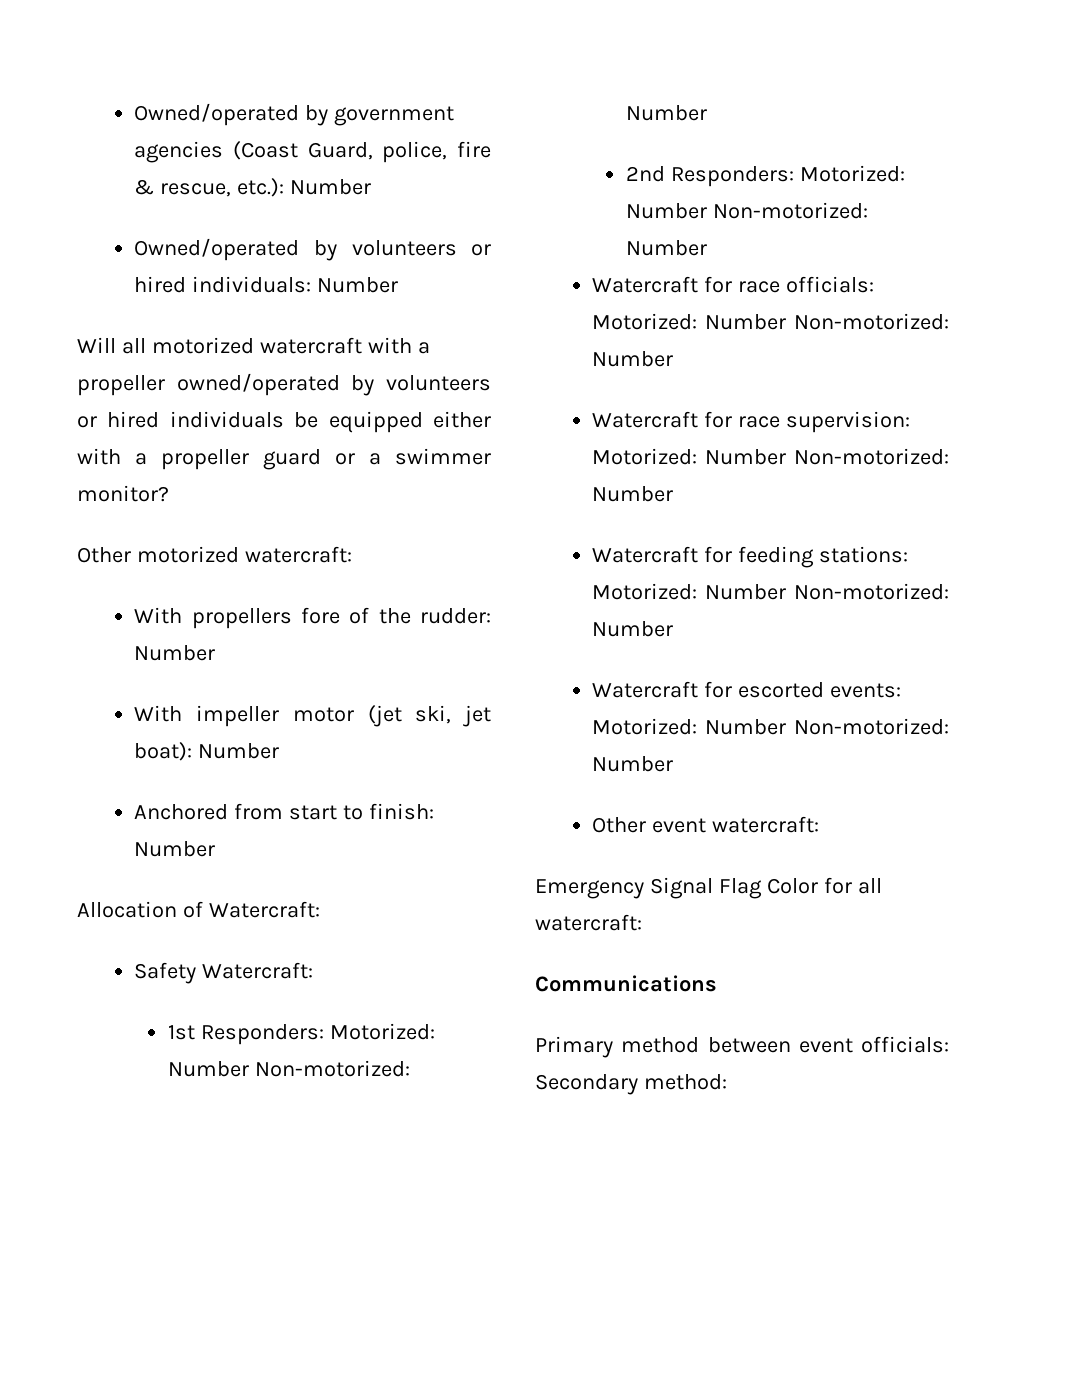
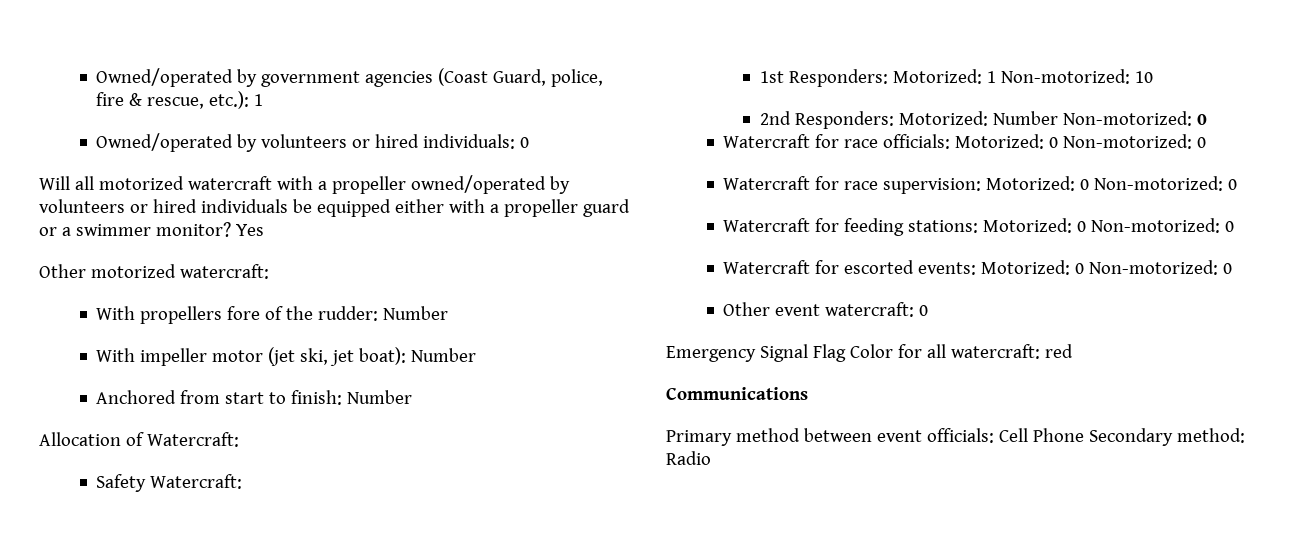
- Owned/operated by government agencies (Coast Guard, police, fire & rescue, etc.): Number
+ Owned/operated by government agencies (Coast Guard, police, fire & rescue, etc.): 1
- Owned/operated by volunteers or hired individuals: Number
+ Owned/operated by volunteers or hired individuals: 0
+ Yes
- 1st Responders: Motorized: Number Non-motorized: Number
+ 1st Responders: Motorized: 1 Non-motorized: 10
- 2nd Responders: Motorized: Number Non-motorized: Number
+ 2nd Responders: Motorized: Number Non-motorized: 0
- Watercraft for race officials: Motorized: Number Non-motorized: Number
+ Watercraft for race officials: Motorized: 0 Non-motorized: 0
- Watercraft for race supervision: Motorized: Number Non-motorized: Number
+ Watercraft for race supervision: Motorized: 0 Non-motorized: 0
- Watercraft for feeding stations: Motorized: Number Non-motorized: Number
+ Watercraft for feeding stations: Motorized: 0 Non-motorized: 0
- Watercraft for escorted events: Motorized: Number Non-motorized: Number
+ Watercraft for escorted events: Motorized: 0 Non-motorized: 0
- Other event watercraft:
+ Other event watercraft: 0
- Emergency Signal Flag Color for all watercraft:
+ Emergency Signal Flag Color for all watercraft: red
- Primary method between event officials: Secondary method:
+ Primary method between event officials: Cell Phone Secondary method: Radio

